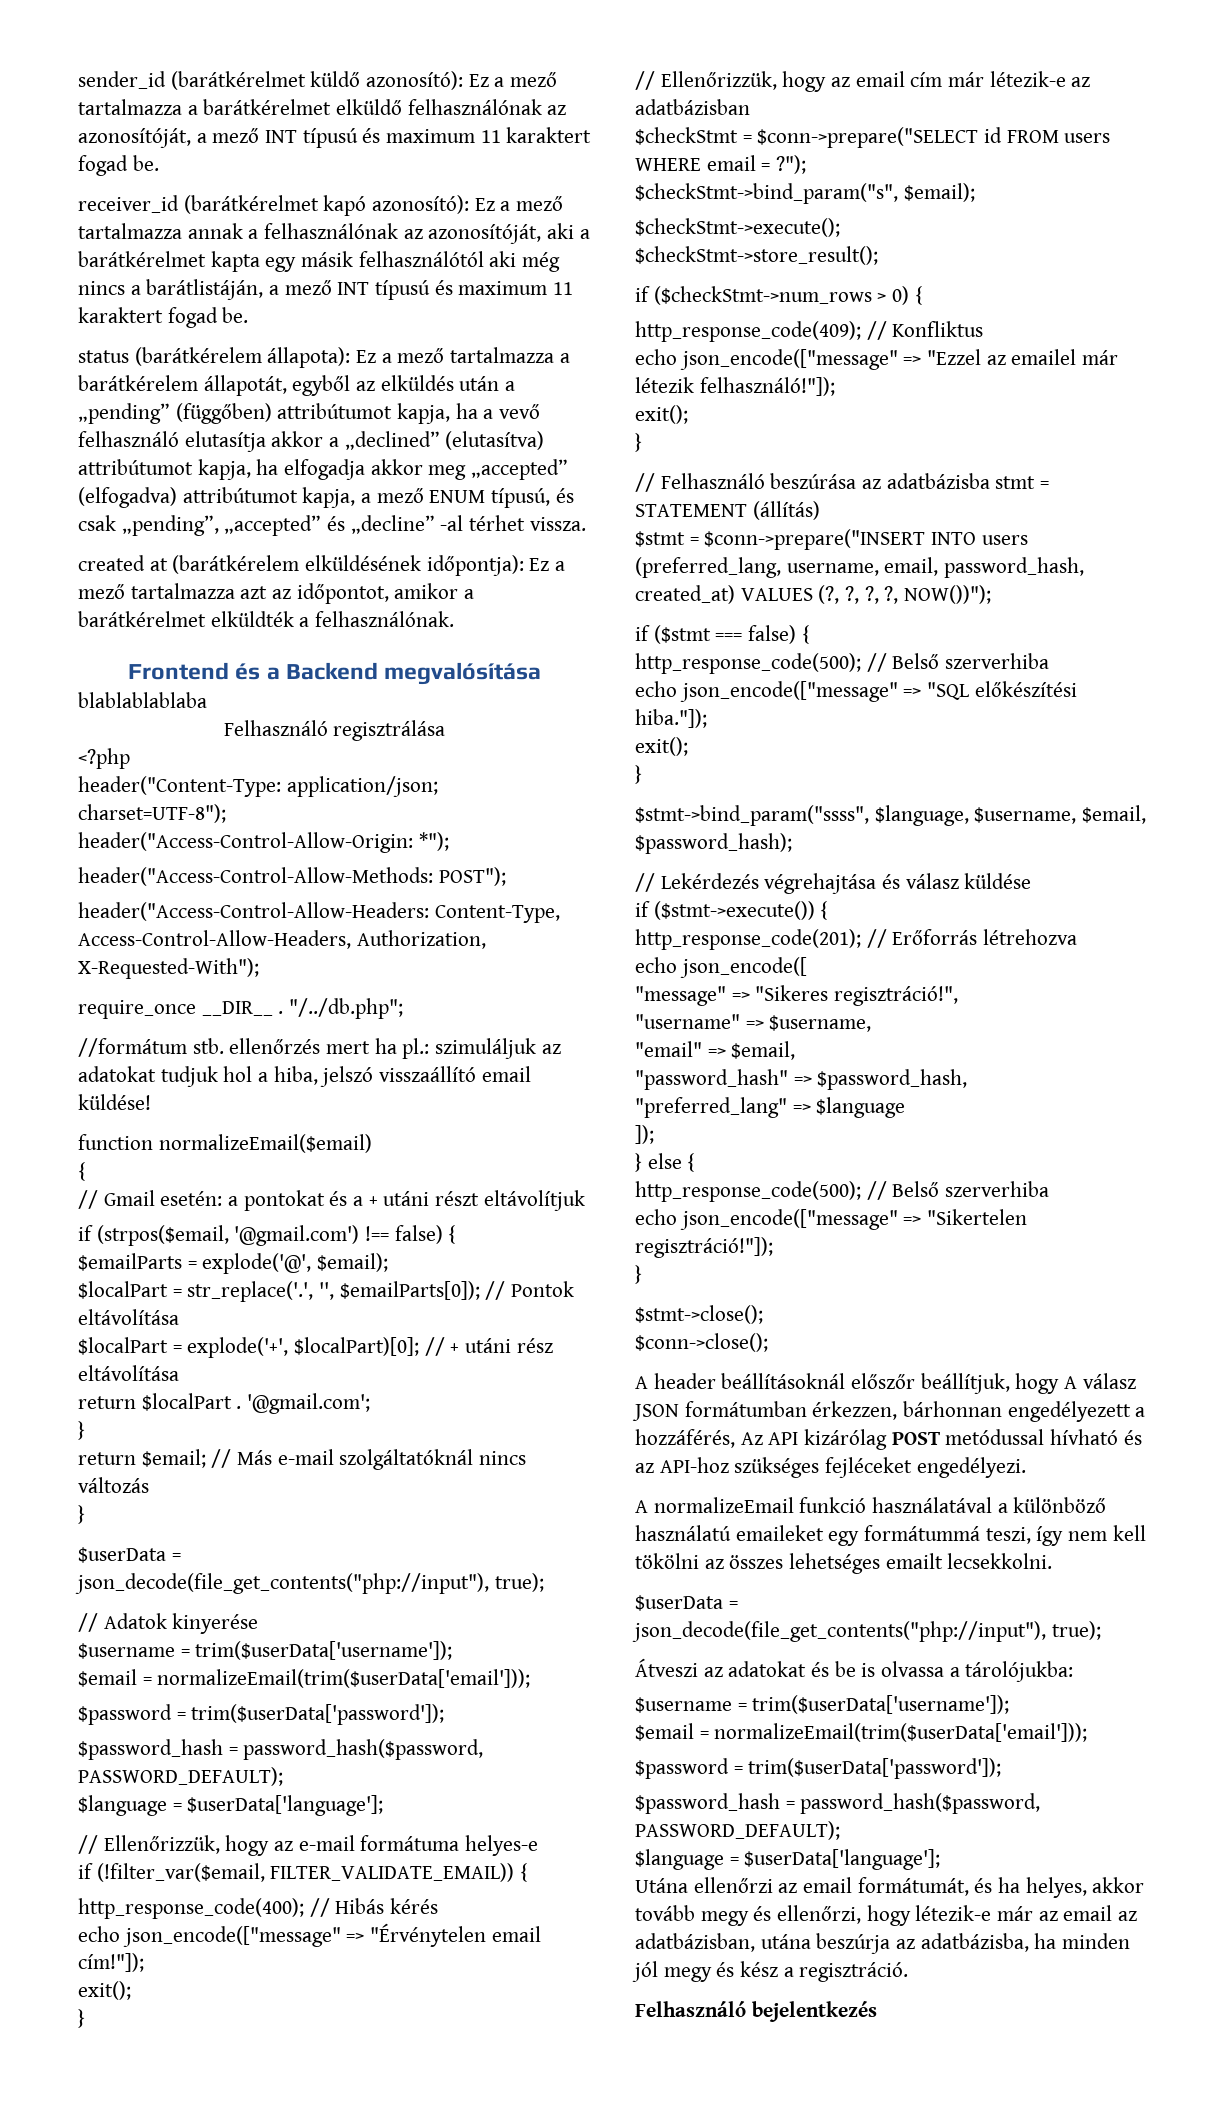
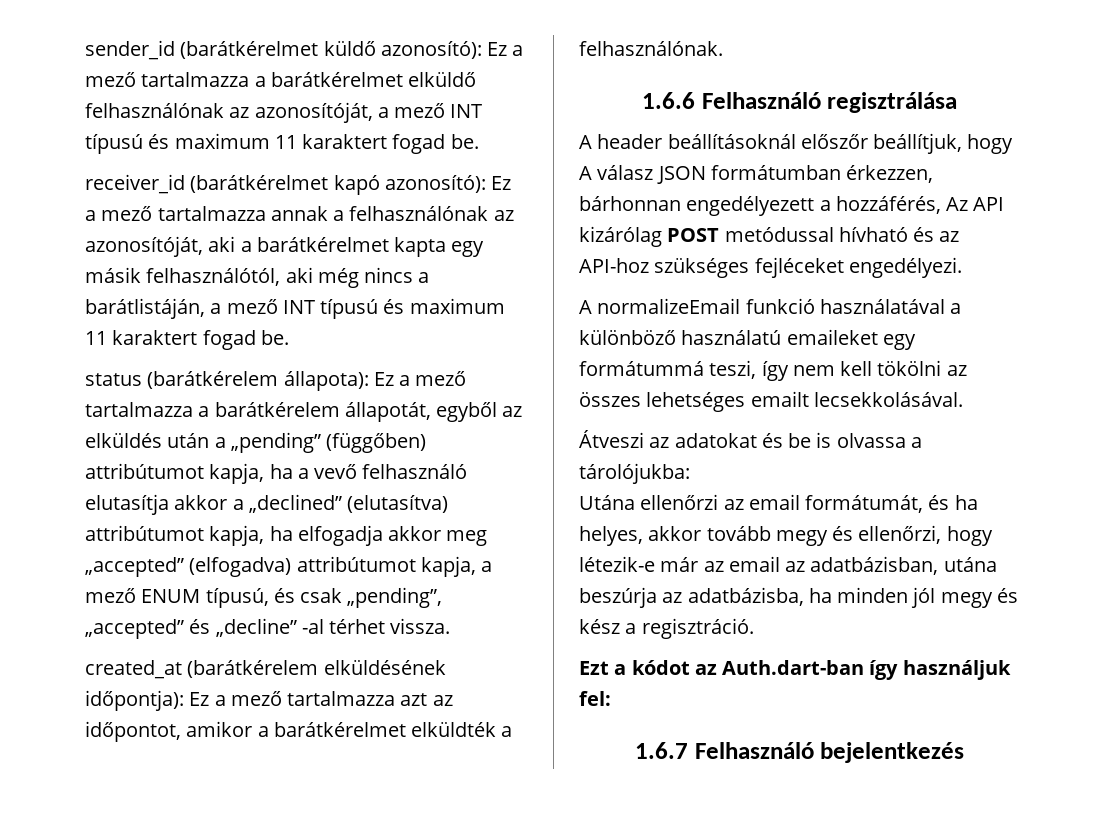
- receiver_id (barátkérelmet kapó azonosító): Ez a mező tartalmazza annak a felhasználónak az azonosítóját, aki a barátkérelmet kapta egy másik felhasználótól aki még nincs a barátlistáján, a mező INT típusú és maximum 11 karaktert fogad be.
+ receiver_id (barátkérelmet kapó azonosító): Ez a mező tartalmazza annak a felhasználónak az azonosítóját, aki a barátkérelmet kapta egy másik felhasználótól, aki még nincs a barátlistáján, a mező INT típusú és maximum 11 karaktert fogad be.
- created at (barátkérelem elküldésének időpontja): Ez a mező tartalmazza azt az időpontot, amikor a barátkérelmet elküldték a felhasználónak.
+ created_at (barátkérelem elküldésének időpontja): Ez a mező tartalmazza azt az időpontot, amikor a barátkérelmet elküldték a felhasználónak.
- Frontend és a Backend megvalósítása
- blablablablaba
- Felhasználó regisztrálása
- <?php
- header("Content-Type: application/json; charset=UTF-8");
- header("Access-Control-Allow-Origin: *");
- header("Access-Control-Allow-Methods: POST");
- header("Access-Control-Allow-Headers: Content-Type, Access-Control-Allow-Headers, Authorization, X-Requested-With");
- require_once __DIR__ . "/../db.php";
- //formátum stb. ellenőrzés mert ha pl.: szimuláljuk az adatokat tudjuk hol a hiba, jelszó visszaállító email küldése!
- function normalizeEmail($email)
- {
- // Gmail esetén: a pontokat és a + utáni részt eltávolítjuk
- if (strpos($email, '@gmail.com') !== false) {
- $emailParts = explode('@', $email);
- $localPart = str_replace('.', '', $emailParts[0]); // Pontok eltávolítása
- $localPart = explode('+', $localPart)[0]; // + utáni rész eltávolítása
- return $localPart . '@gmail.com';
- }
- return $email; // Más e-mail szolgáltatóknál nincs változás
- }
- $userData = json_decode(file_get_contents("php://input"), true);
- // Adatok kinyerése
- $username = trim($userData['username']);
- $email = normalizeEmail(trim($userData['email']));
- $password = trim($userData['password']);
- $password_hash = password_hash($password, PASSWORD_DEFAULT);
- $language = $userData['language'];
- // Ellenőrizzük, hogy az e-mail formátuma helyes-e
- if (!filter_var($email, FILTER_VALIDATE_EMAIL)) {
- http_response_code(400); // Hibás kérés
- echo json_encode(["message" => "Érvénytelen email cím!"]);
- exit();
- }
- // Ellenőrizzük, hogy az email cím már létezik-e az adatbázisban
- $checkStmt = $conn->prepare("SELECT id FROM users WHERE email = ?");
- $checkStmt->bind_param("s", $email);
- $checkStmt->execute();
- $checkStmt->store_result();
- if ($checkStmt->num_rows > 0) {
- http_response_code(409); // Konfliktus
- echo json_encode(["message" => "Ezzel az emailel már létezik felhasználó!"]);
- exit();
- }
- // Felhasználó beszúrása az adatbázisba stmt = STATEMENT (állítás)
- $stmt = $conn->prepare("INSERT INTO users (preferred_lang, username, email, password_hash, created_at) VALUES (?, ?, ?, ?, NOW())");
- if ($stmt === false) {
- http_response_code(500); // Belső szerverhiba
- echo json_encode(["message" => "SQL előkészítési hiba."]);
- exit();
- }
- $stmt->bind_param("ssss", $language, $username, $email, $password_hash);
- // Lekérdezés végrehajtása és válasz küldése
- if ($stmt->execute()) {
- http_response_code(201); // Erőforrás létrehozva
- echo json_encode([
- "message" => "Sikeres regisztráció!",
- "username" => $username,
- "email" => $email,
- "password_hash" => $password_hash,
- "preferred_lang" => $language
- ]);
- } else {
- http_response_code(500); // Belső szerverhiba
- echo json_encode(["message" => "Sikertelen regisztráció!"]);
- }
- $stmt->close();
- $conn->close();
+ 1.6.6 Felhasználó regisztrálása
- A normalizeEmail funkció használatával a különböző használatú emaileket egy formátummá teszi, így nem kell tökölni az összes lehetséges emailt lecsekkolni.
- $userData = json_decode(file_get_contents("php://input"), true);
+ A normalizeEmail funkció használatával a különböző használatú emaileket egy formátummá teszi, így nem kell tökölni az összes lehetséges emailt lecsekkolásával.
  Átveszi az adatokat és be is olvassa a tárolójukba:
- $username = trim($userData['username']);
- $email = normalizeEmail(trim($userData['email']));
- $password = trim($userData['password']);
- $password_hash = password_hash($password, PASSWORD_DEFAULT);
- $language = $userData['language'];
- Felhasználó bejelentkezés
+ Ezt a kódot az Auth.dart-ban így használjuk fel:
+ 1.6.7 Felhasználó bejelentkezés

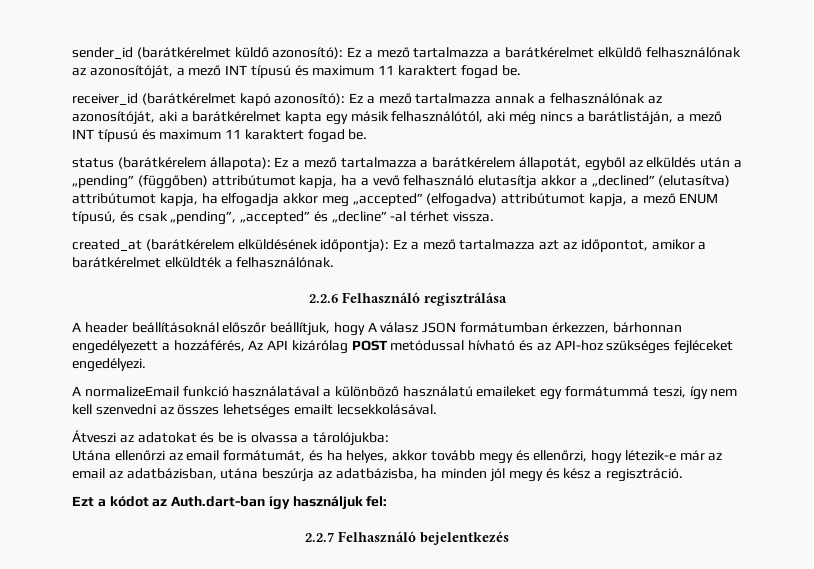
- 1.6.6 Felhasználó regisztrálása
+ 2.2.6 Felhasználó regisztrálása
- A normalizeEmail funkció használatával a különböző használatú emaileket egy formátummá teszi, így nem kell tökölni az összes lehetséges emailt lecsekkolásával.
+ A normalizeEmail funkció használatával a különböző használatú emaileket egy formátummá teszi, így nem kell szenvedni az összes lehetséges emailt lecsekkolásával.
- 1.6.7 Felhasználó bejelentkezés
+ 2.2.7 Felhasználó bejelentkezés

